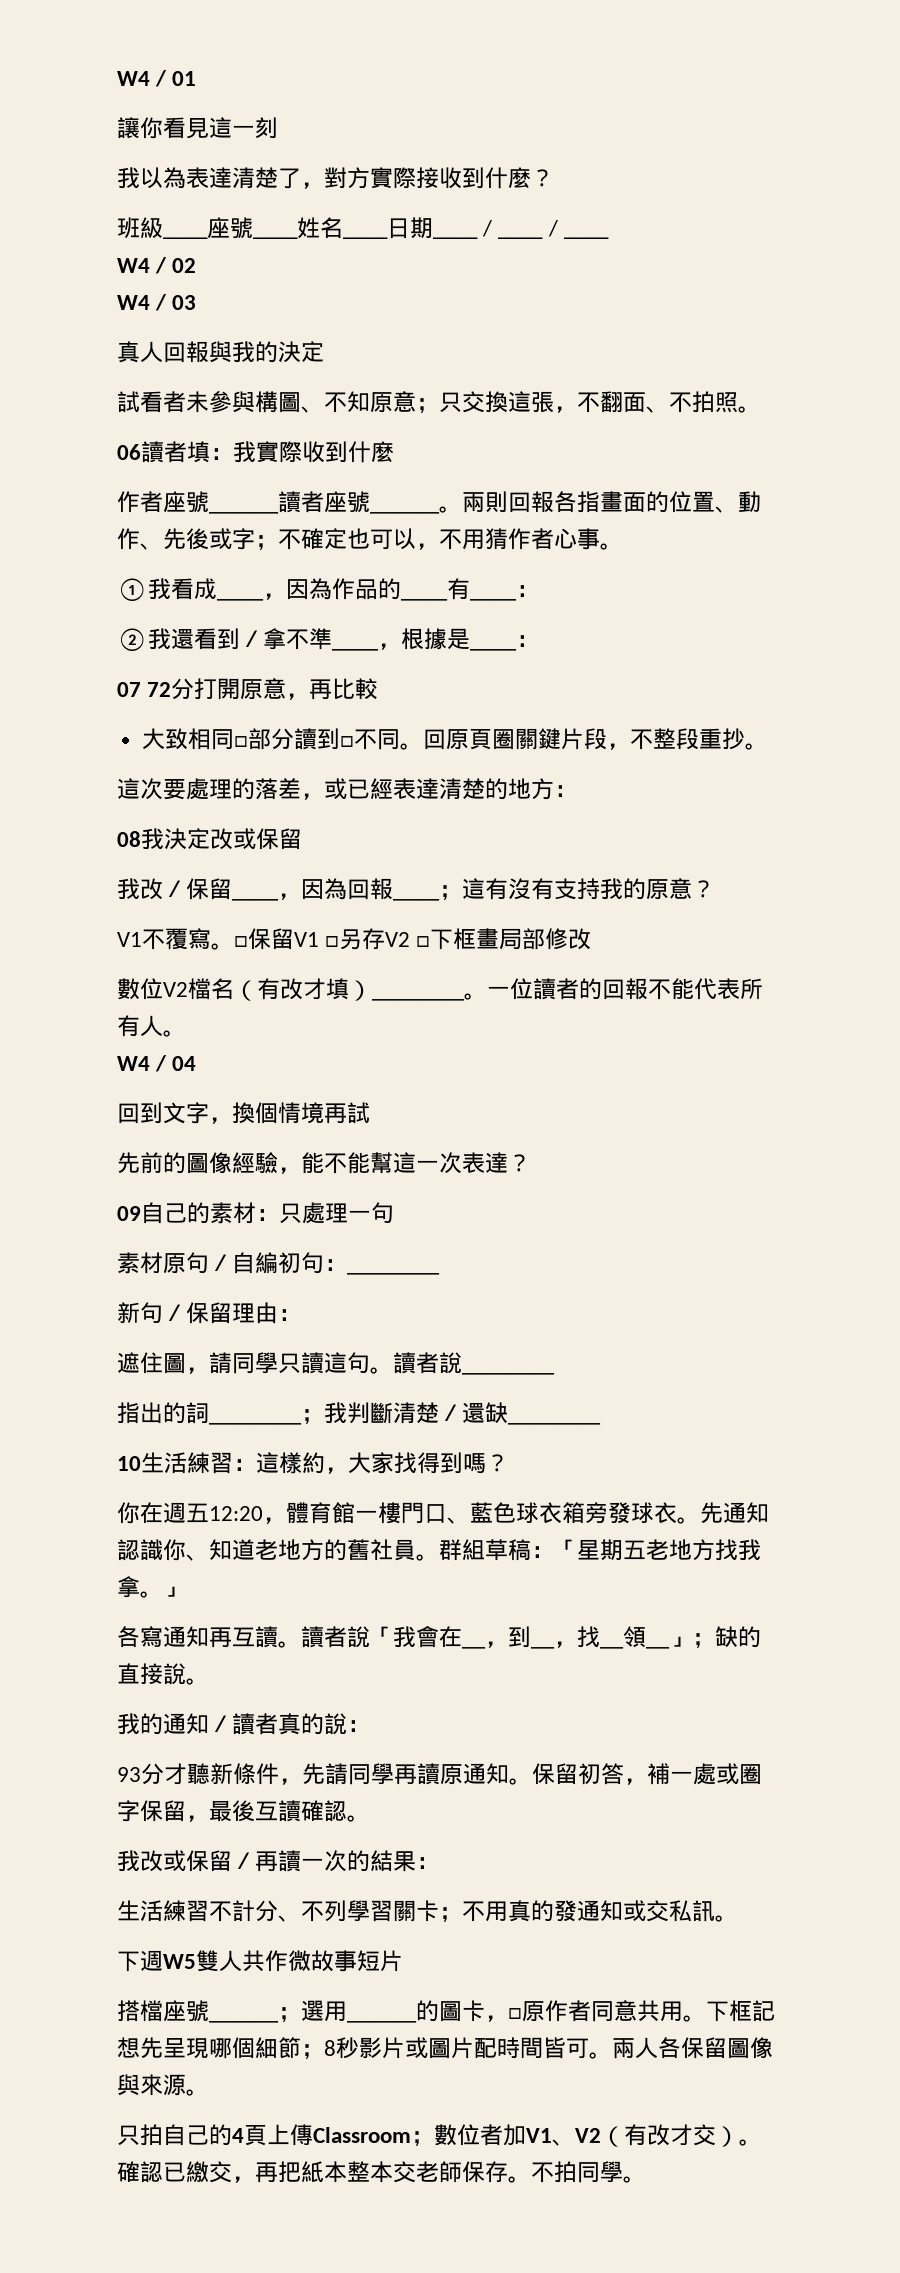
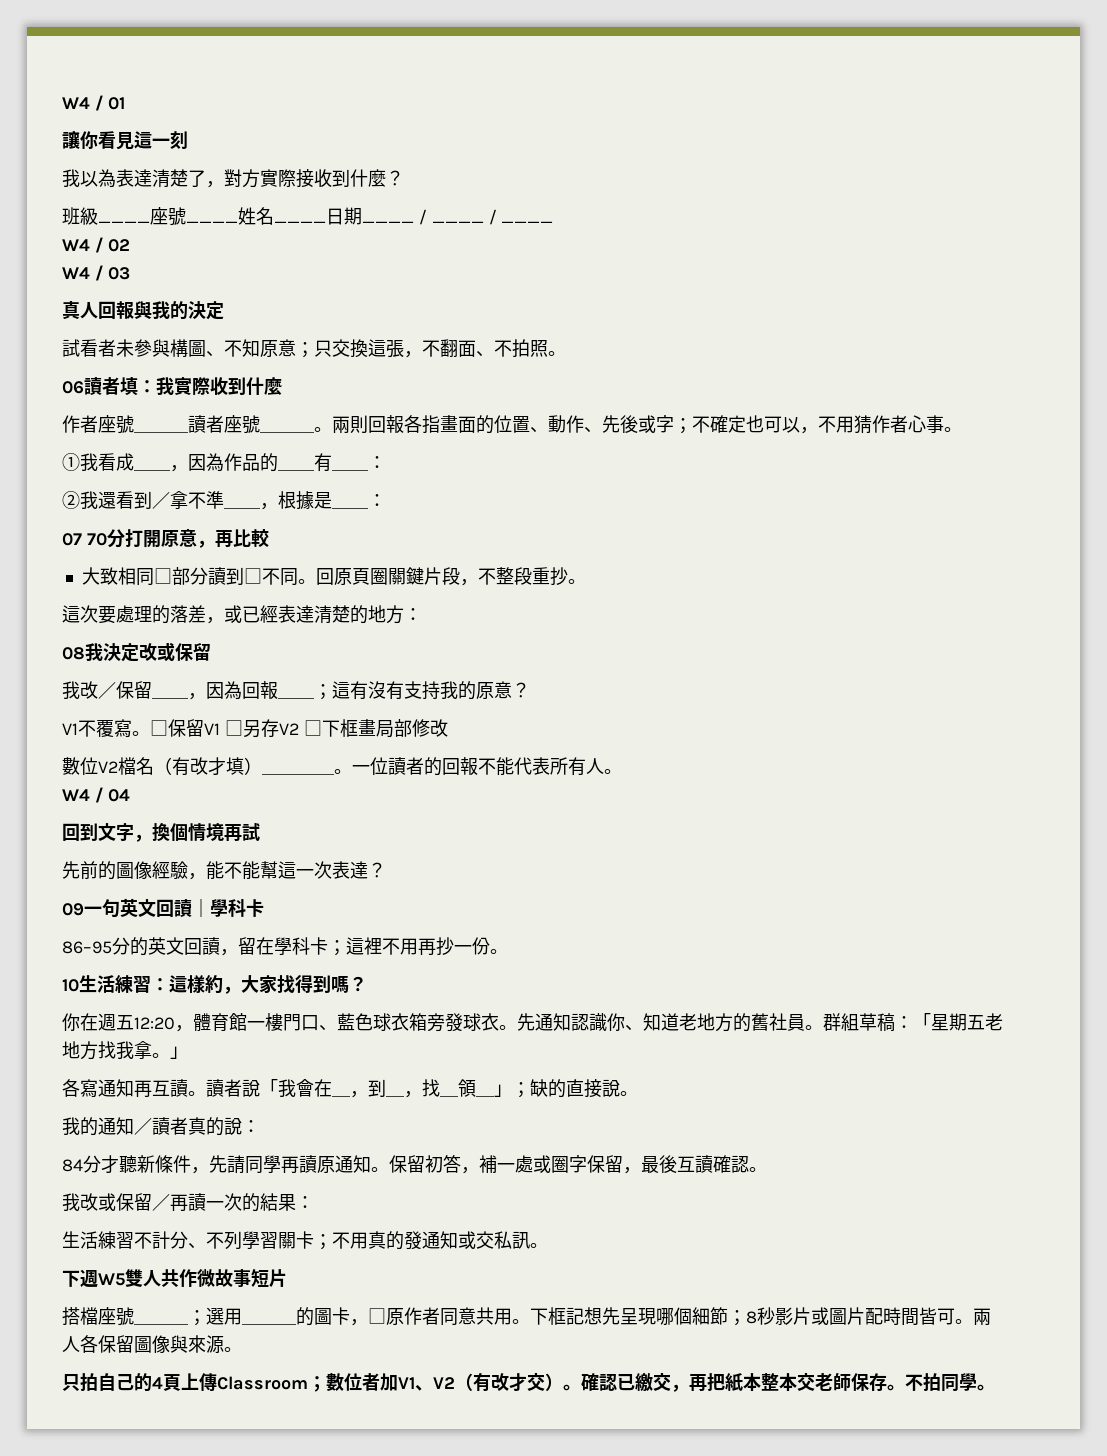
- 07 72分打開原意，再比較
+ 07 70分打開原意，再比較
- 09自己的素材：只處理一句
- 素材原句／自編初句：＿＿＿＿
- 新句／保留理由：
- 遮住圖，請同學只讀這句。讀者說＿＿＿＿
- 指出的詞＿＿＿＿；我判斷清楚／還缺＿＿＿＿
+ 09一句英文回讀｜學科卡
+ 86–95分的英文回讀，留在學科卡；這裡不用再抄一份。
- 93分才聽新條件，先請同學再讀原通知。
+ 84分才聽新條件，先請同學再讀原通知。

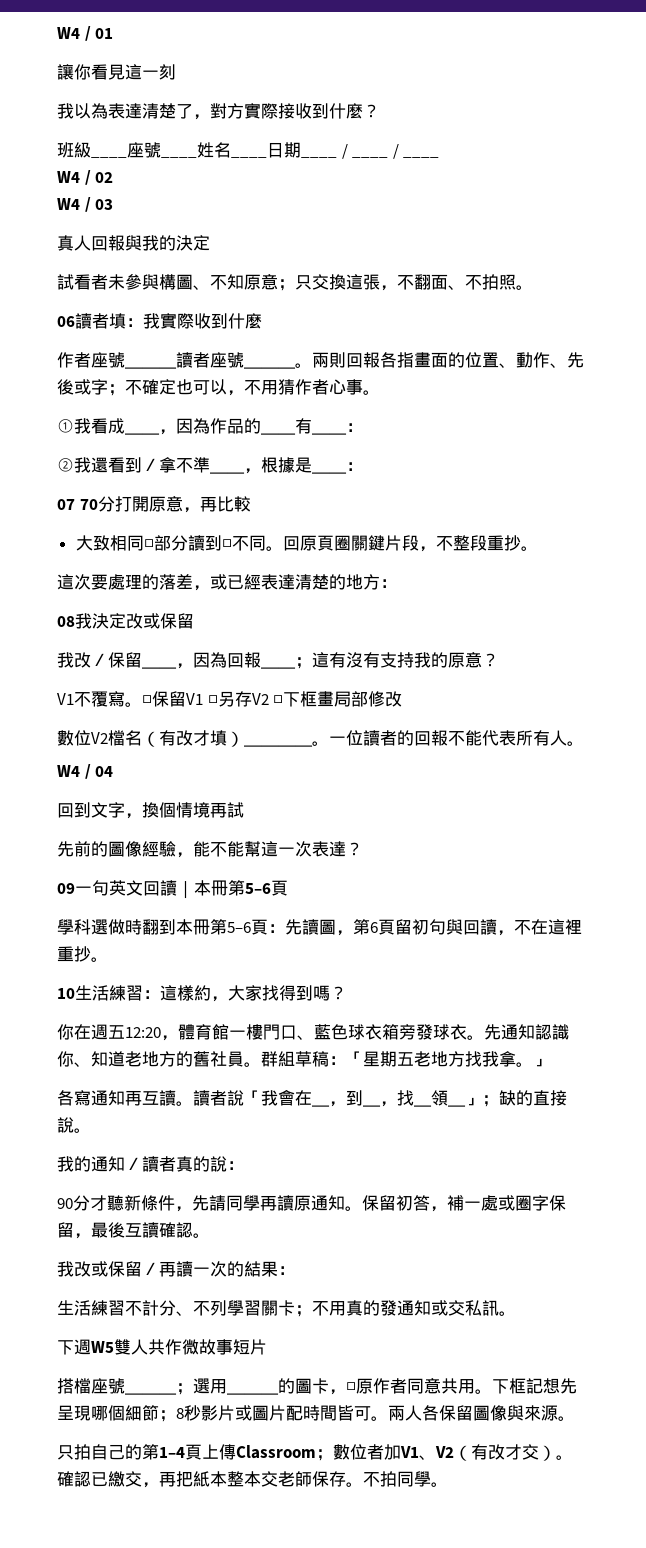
- 09一句英文回讀｜學科卡
- 86–95分的英文回讀，留在學科卡；這裡不用再抄一份。
+ 09一句英文回讀｜本冊第5–6頁
+ 學科選做時翻到本冊第5–6頁：先讀圖，第6頁留初句與回讀，不在這裡重抄。
- 84分才聽新條件，先請同學再讀原通知。
+ 90分才聽新條件，先請同學再讀原通知。
- 只拍自己的4頁上傳Classroom；數位者加V1、V2（有改才交）。
+ 只拍自己的第1–4頁上傳Classroom；數位者加V1、V2（有改才交）。

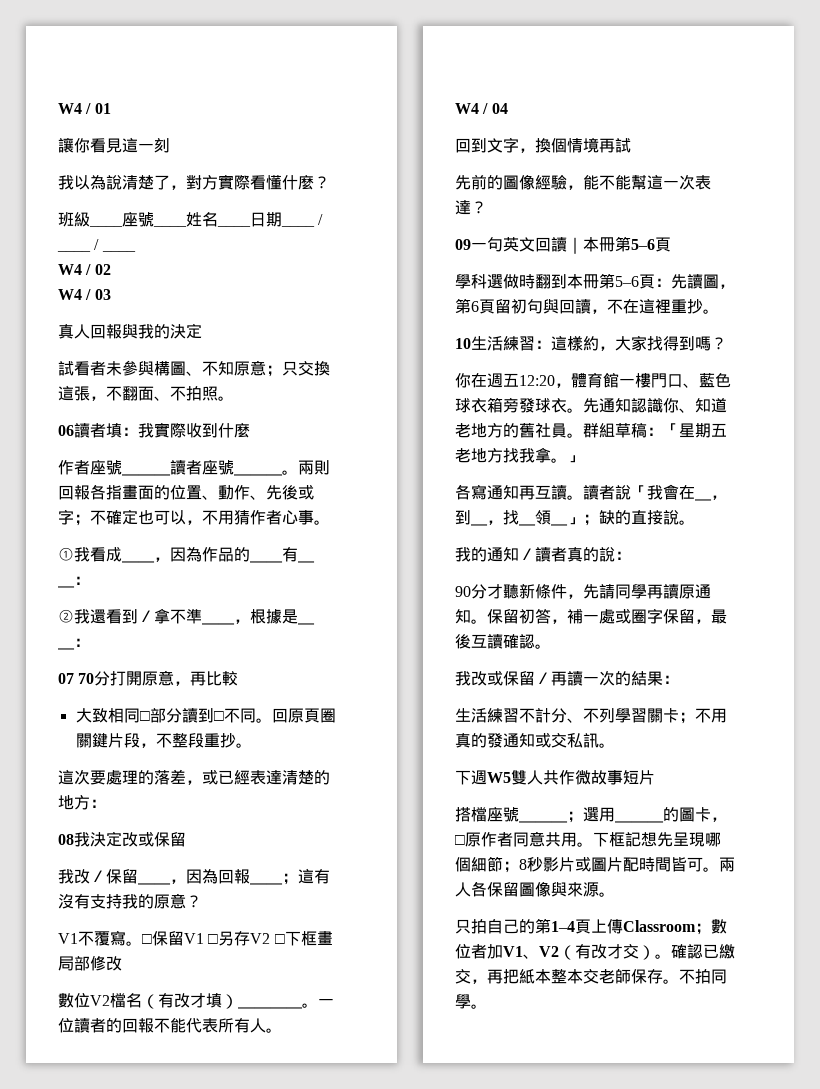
- 我以為表達清楚了，對方實際接收到什麼？
+ 我以為說清楚了，對方實際看懂什麼？

